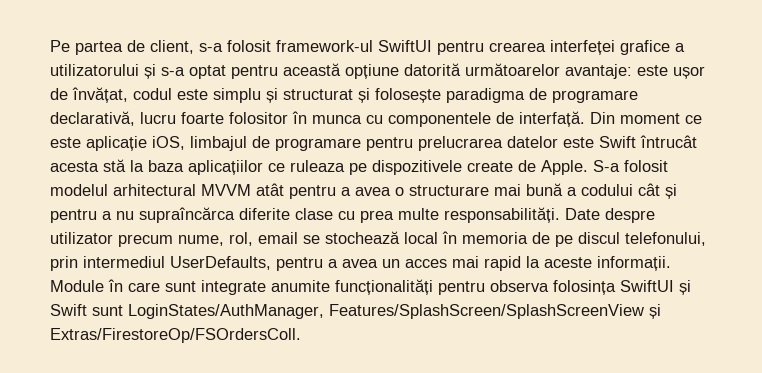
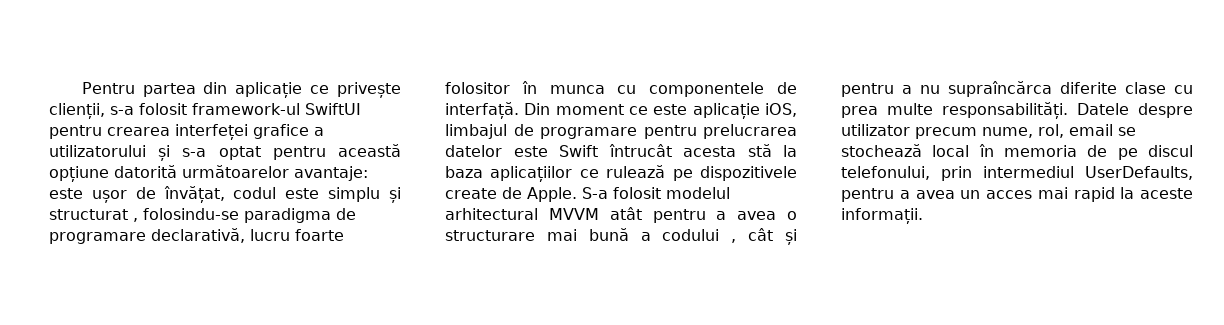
- Pe partea de client, s-a folosit framework-ul SwiftUI pentru crearea interfeței grafice a utilizatorului și s-a optat pentru această opțiune datorită următoarelor avantaje: este ușor de învățat, codul este simplu și structurat și folosește paradigma de programare declarativă, lucru foarte folositor în munca cu componentele de interfață.
+ Pentru partea din aplicație ce privește clienții, s-a folosit framework-ul SwiftUI pentru crearea interfeței grafice a utilizatorului și s-a optat pentru această opțiune datorită următoarelor avantaje: este ușor de învățat, codul este simplu și structurat , folosindu-se paradigma de programare declarativă, lucru foarte folositor în munca cu componentele de interfață.
- Din moment ce este aplicație iOS, limbajul de programare pentru prelucrarea datelor este Swift întrucât acesta stă la baza aplicațiilor ce ruleaza pe dispozitivele create de Apple.
+ Din moment ce este aplicație iOS, limbajul de programare pentru prelucrarea datelor este Swift întrucât acesta stă la baza aplicațiilor ce rulează pe dispozitivele create de Apple.
- S-a folosit modelul arhitectural MVVM atât pentru a avea o structurare mai bună a codului cât și pentru a nu supraîncărca diferite clase cu prea multe responsabilități.
+ S-a folosit modelul arhitectural MVVM atât pentru a avea o structurare mai bună a codului , cât și pentru a nu supraîncărca diferite clase cu prea multe responsabilități.
- Date despre utilizator precum nume, rol, email se stochează local în memoria de pe discul telefonului, prin intermediul UserDefaults, pentru a avea un acces mai rapid la aceste informații. Module în care sunt integrate anumite funcționalități pentru observa folosința SwiftUI și Swift sunt LoginStates/AuthManager, Features/SplashScreen/SplashScreenView și Extras/FirestoreOp/FSOrdersColl.
+ Datele despre utilizator precum nume, rol, email se stochează local în memoria de pe discul telefonului, prin intermediul UserDefaults, pentru a avea un acces mai rapid la aceste informații.

